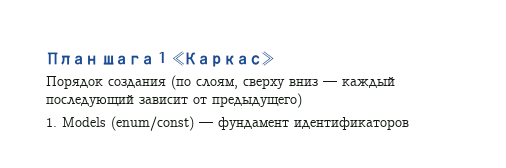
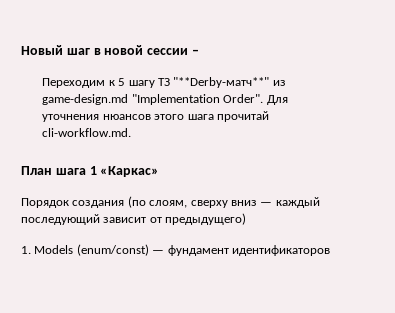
+ Новый шаг в новой сессии –
+ Переходим к 5 шагу ТЗ "**Derby-матч**" из game-design.md "Implementation Order". Для уточнения нюансов этого шага прочитай cli-workflow.md.

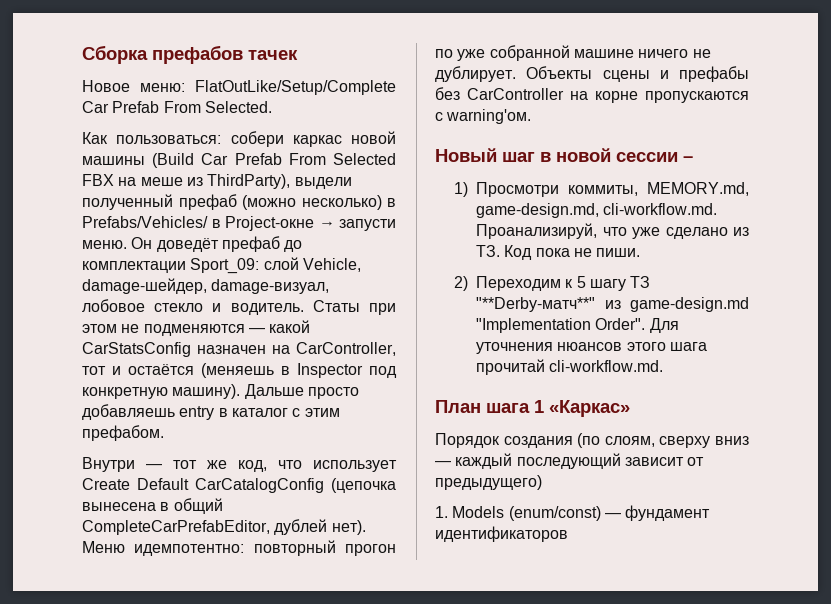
+ Сборка префабов тачек
+ Новое меню: FlatOutLike/Setup/Complete Car Prefab From Selected.
+ Как пользоваться: собери каркас новой машины (Build Car Prefab From Selected FBX на меше из ThirdParty), выдели полученный префаб (можно несколько) в Prefabs/Vehicles/ в Project-окне → запусти меню. Он доведёт префаб до комплектации Sport_09: слой Vehicle, damage-шейдер, damage-визуал, лобовое стекло и водитель. Статы при этом не подменяются — какой CarStatsConfig назначен на CarController, тот и остаётся (меняешь в Inspector под конкретную машину). Дальше просто добавляешь entry в каталог с этим префабом.
+ Внутри — тот же код, что использует Create Default CarCatalogConfig (цепочка вынесена в общий CompleteCarPrefabEditor, дублей нет). Меню идемпотентно: повторный прогон по уже собранной машине ничего не дублирует. Объекты сцены и префабы без CarController на корне пропускаются с warning'ом.
- Переходим к 5 шагу ТЗ "**Derby-матч**" из game-design.md "Implementation Order".
+ 1) Просмотри коммиты, MEMORY.md, game-design.md, cli-workflow.md. Проанализируй, что уже сделано из ТЗ. Код пока не пиши.
+ 2) Переходим к 5 шагу ТЗ "**Derby-матч**" из game-design.md "Implementation Order".

